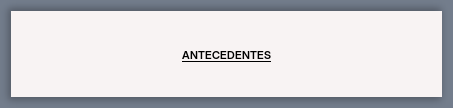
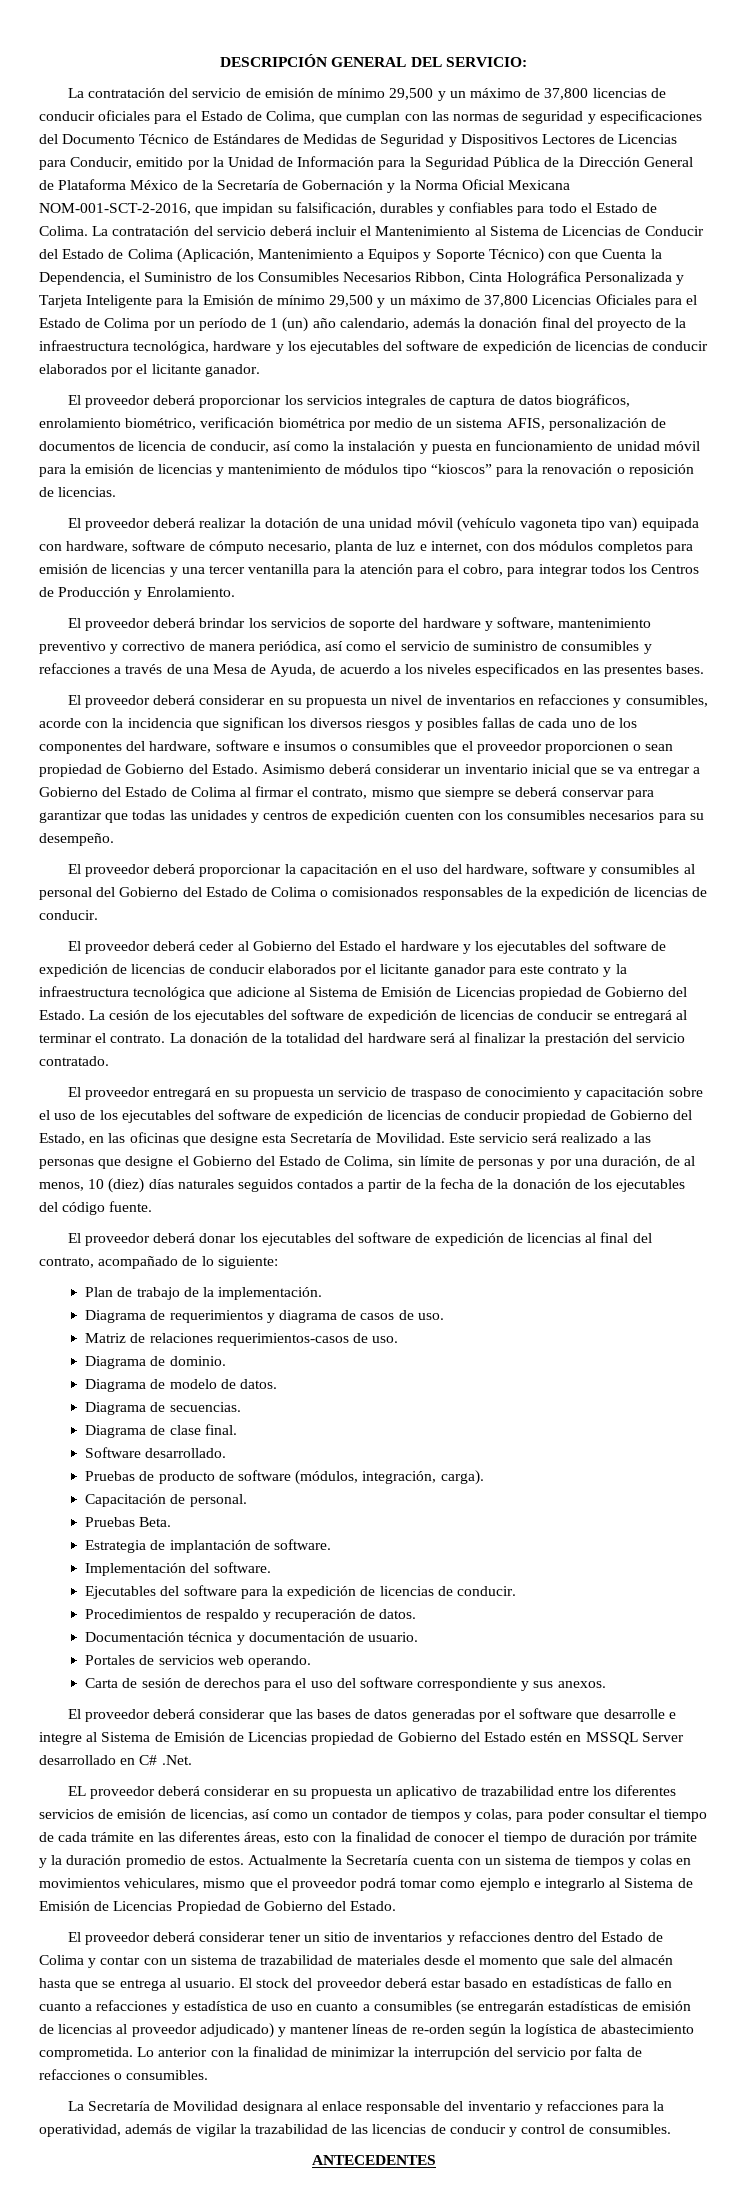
+ DESCRIPCIÓN GENERAL DEL SERVICIO:
+ La contratación del servicio de emisión de mínimo 29,500 y un máximo de 37,800 licencias de conducir oficiales para el Estado de Colima, que cumplan con las normas de seguridad y especificaciones del Documento Técnico de Estándares de Medidas de Seguridad y Dispositivos Lectores de Licencias para Conducir, emitido por la Unidad de Información para la Seguridad Pública de la Dirección General de Plataforma México de la Secretaría de Gobernación y la Norma Oficial Mexicana NOM-001-SCT-2-2016, que impidan su falsificación, durables y confiables para todo el Estado de Colima. La contratación del servicio deberá incluir el Mantenimiento al Sistema de Licencias de Conducir del Estado de Colima (Aplicación, Mantenimiento a Equipos y Soporte Técnico) con que Cuenta la Dependencia, el Suministro de los Consumibles Necesarios Ribbon, Cinta Holográfica Personalizada y Tarjeta Inteligente para la Emisión de mínimo 29,500 y un máximo de 37,800 Licencias Oficiales para el Estado de Colima por un período de 1 (un) año calendario, además la donación final del proyecto de la infraestructura tecnológica, hardware y los ejecutables del software de expedición de licencias de conducir elaborados por el licitante ganador.
+ El proveedor deberá proporcionar los servicios integrales de captura de datos biográficos, enrolamiento biométrico, verificación biométrica por medio de un sistema AFIS, personalización de documentos de licencia de conducir, así como la instalación y puesta en funcionamiento de unidad móvil para la emisión de licencias y mantenimiento de módulos tipo “kioscos” para la renovación o reposición de licencias.
+ El proveedor deberá realizar la dotación de una unidad móvil (vehículo vagoneta tipo van) equipada con hardware, software de cómputo necesario, planta de luz e internet, con dos módulos completos para emisión de licencias y una tercer ventanilla para la atención para el cobro, para integrar todos los Centros de Producción y Enrolamiento.
+ El proveedor deberá brindar los servicios de soporte del hardware y software, mantenimiento preventivo y correctivo de manera periódica, así como el servicio de suministro de consumibles y refacciones a través de una Mesa de Ayuda, de acuerdo a los niveles especificados en las presentes bases.
+ El proveedor deberá considerar en su propuesta un nivel de inventarios en refacciones y consumibles, acorde con la incidencia que significan los diversos riesgos y posibles fallas de cada uno de los componentes del hardware, software e insumos o consumibles que el proveedor proporcionen o sean propiedad de Gobierno del Estado. Asimismo deberá considerar un inventario inicial que se va entregar a Gobierno del Estado de Colima al firmar el contrato, mismo que siempre se deberá conservar para garantizar que todas las unidades y centros de expedición cuenten con los consumibles necesarios para su desempeño.
+ El proveedor deberá proporcionar la capacitación en el uso del hardware, software y consumibles al personal del Gobierno del Estado de Colima o comisionados responsables de la expedición de licencias de conducir.
+ El proveedor deberá ceder al Gobierno del Estado el hardware y los ejecutables del software de expedición de licencias de conducir elaborados por el licitante ganador para este contrato y la infraestructura tecnológica que adicione al Sistema de Emisión de Licencias propiedad de Gobierno del Estado. La cesión de los ejecutables del software de expedición de licencias de conducir se entregará al terminar el contrato. La donación de la totalidad del hardware será al finalizar la prestación del servicio contratado.
+ El proveedor entregará en su propuesta un servicio de traspaso de conocimiento y capacitación sobre el uso de los ejecutables del software de expedición de licencias de conducir propiedad de Gobierno del Estado, en las oficinas que designe esta Secretaría de Movilidad. Este servicio será realizado a las personas que designe el Gobierno del Estado de Colima, sin límite de personas y por una duración, de al menos, 10 (diez) días naturales seguidos contados a partir de la fecha de la donación de los ejecutables del código fuente.
+ El proveedor deberá donar los ejecutables del software de expedición de licencias al final del contrato, acompañado de lo siguiente:
+ Plan de trabajo de la implementación.
+ Diagrama de requerimientos y diagrama de casos de uso.
+ Matriz de relaciones requerimientos-casos de uso.
+ Diagrama de dominio.
+ Diagrama de modelo de datos.
+ Diagrama de secuencias.
+ Diagrama de clase final.
+ Software desarrollado.
+ Pruebas de producto de software (módulos, integración, carga).
+ Capacitación de personal.
+ Pruebas Beta.
+ Estrategia de implantación de software.
+ Implementación del software.
+ Ejecutables del software para la expedición de licencias de conducir.
+ Procedimientos de respaldo y recuperación de datos.
+ Documentación técnica y documentación de usuario.
+ Portales de servicios web operando.
+ Carta de sesión de derechos para el uso del software correspondiente y sus anexos.
+ El proveedor deberá considerar que las bases de datos generadas por el software que desarrolle e integre al Sistema de Emisión de Licencias propiedad de Gobierno del Estado estén en MSSQL Server desarrollado en C# .Net.
+ EL proveedor deberá considerar en su propuesta un aplicativo de trazabilidad entre los diferentes servicios de emisión de licencias, así como un contador de tiempos y colas, para poder consultar el tiempo de cada trámite en las diferentes áreas, esto con la finalidad de conocer el tiempo de duración por trámite y la duración promedio de estos. Actualmente la Secretaría cuenta con un sistema de tiempos y colas en movimientos vehiculares, mismo que el proveedor podrá tomar como ejemplo e integrarlo al Sistema de Emisión de Licencias Propiedad de Gobierno del Estado.
+ El proveedor deberá considerar tener un sitio de inventarios y refacciones dentro del Estado de Colima y contar con un sistema de trazabilidad de materiales desde el momento que sale del almacén hasta que se entrega al usuario. El stock del proveedor deberá estar basado en estadísticas de fallo en cuanto a refacciones y estadística de uso en cuanto a consumibles (se entregarán estadísticas de emisión de licencias al proveedor adjudicado) y mantener líneas de re-orden según la logística de abastecimiento comprometida. Lo anterior con la finalidad de minimizar la interrupción del servicio por falta de refacciones o consumibles.
+ La Secretaría de Movilidad designara al enlace responsable del inventario y refacciones para la operatividad, además de vigilar la trazabilidad de las licencias de conducir y control de consumibles.

